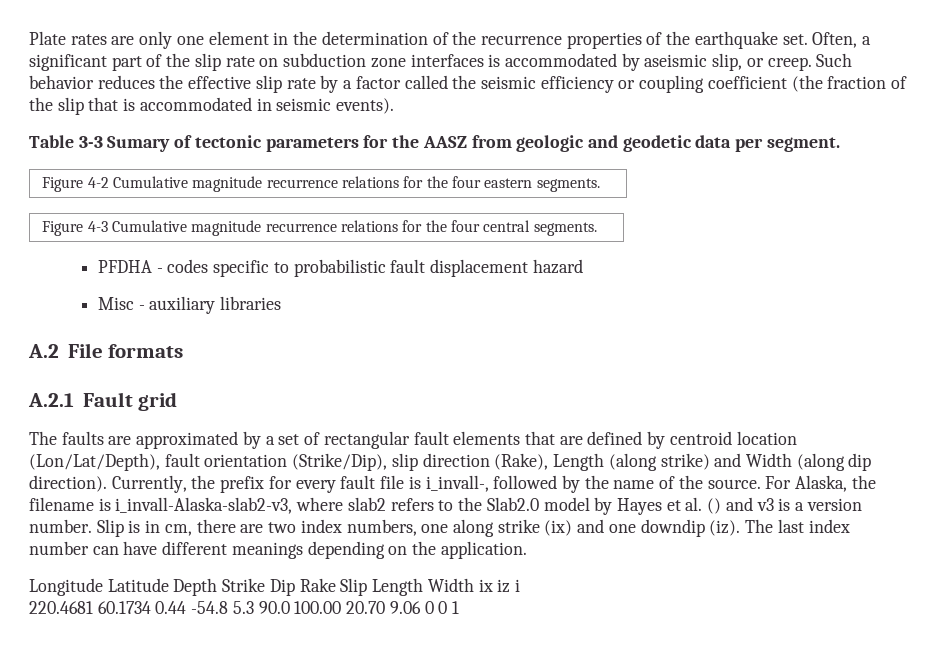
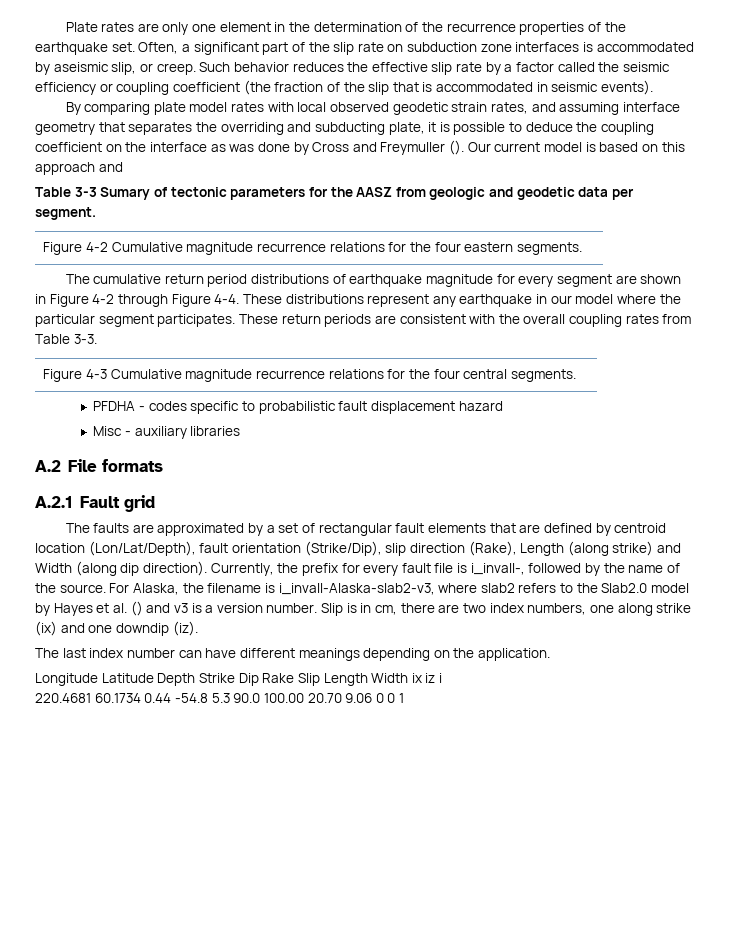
+ By comparing plate model rates with local observed geodetic strain rates, and assuming interface geometry that separates the overriding and subducting plate, it is possible to deduce the coupling coefficient on the interface as was done by Cross and Freymuller (). Our current model is based on this approach and
+ The cumulative return period distributions of earthquake magnitude for every segment are shown in Figure 4-2 through Figure 4-4. These distributions represent any earthquake in our model where the particular segment participates. These return periods are consistent with the overall coupling rates from Table 3-3.
- Slip is in cm, there are two index numbers, one along strike (ix) and one downdip (iz). The last index number can have different meanings depending on the application.
+ Slip is in cm, there are two index numbers, one along strike (ix) and one downdip (iz).
+ The last index number can have different meanings depending on the application.

